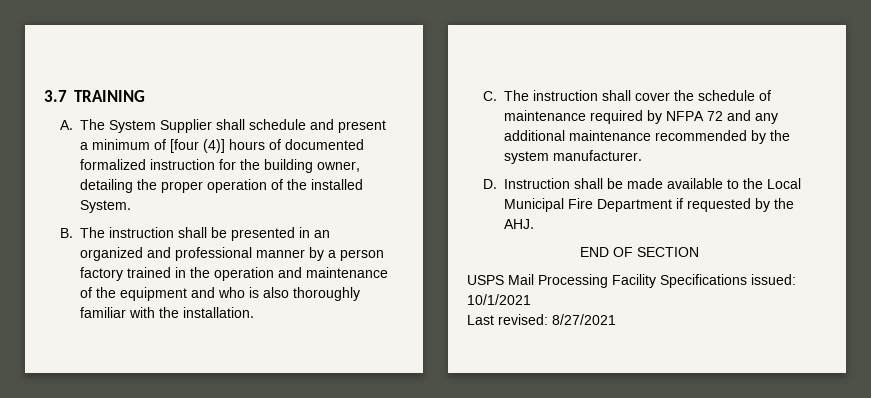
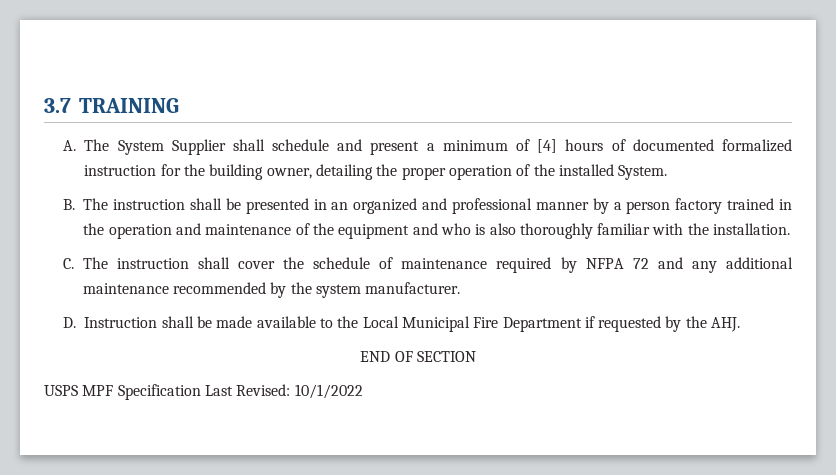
- A. The System Supplier shall schedule and present a minimum of [four (4)] hours of documented formalized instruction for the building owner, detailing the proper operation of the installed System.
+ A. The System Supplier shall schedule and present a minimum of [4] hours of documented formalized instruction for the building owner, detailing the proper operation of the installed System.
- USPS Mail Processing Facility Specifications issued: 10/1/2021
- Last revised: 8/27/2021
+ USPS MPF Specification Last Revised: 10/1/2022

